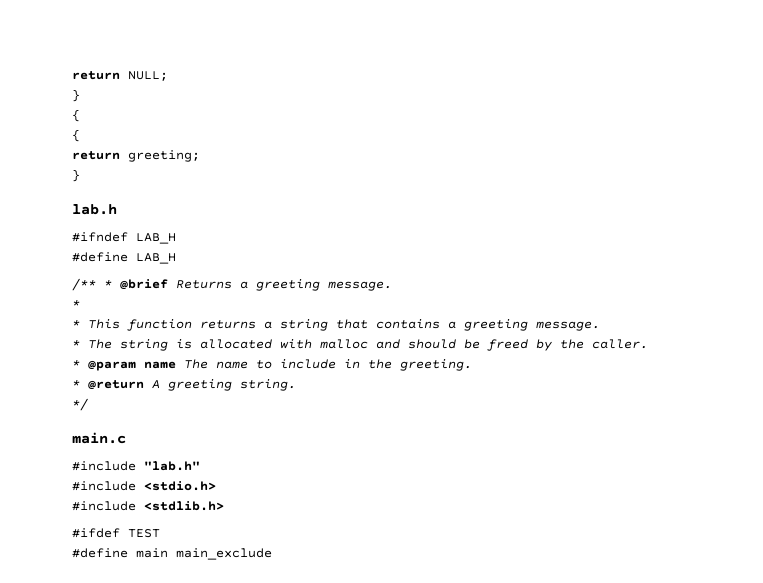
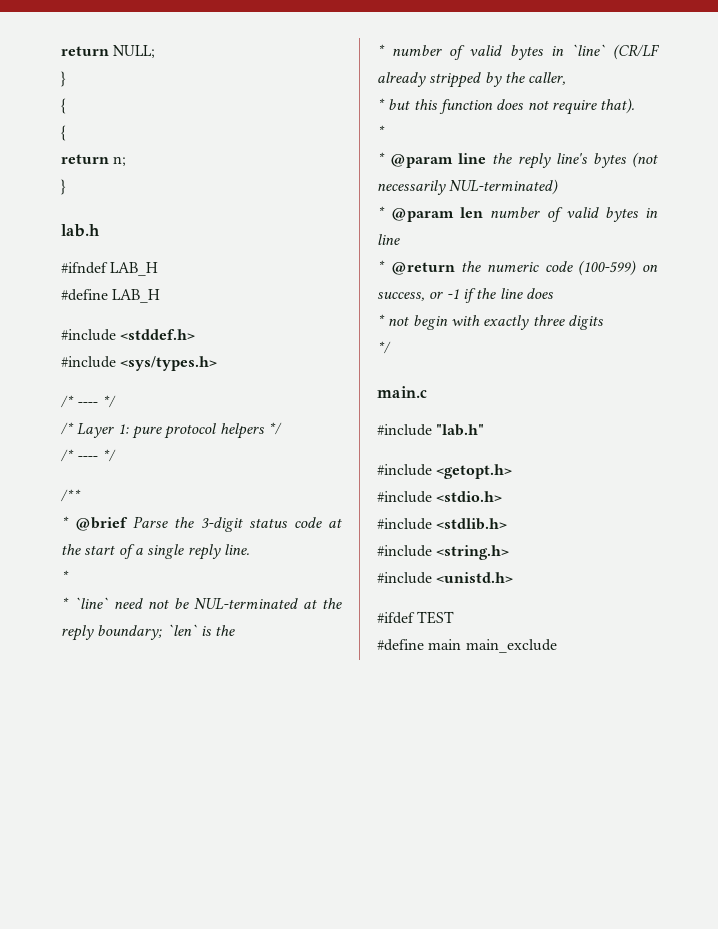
- return greeting;
+ return n;
+ #include <stddef.h>
+ #include <sys/types.h>
+ /* ---- */
+ /* Layer 1: pure protocol helpers */
+ /* ---- */
- /** * @brief Returns a greeting message.
+ /**
+ * @brief Parse the 3-digit status code at the start of a single reply line.
  *
- * This function returns a string that contains a greeting message.
- * The string is allocated with malloc and should be freed by the caller.
- * @param name The name to include in the greeting.
- * @return A greeting string.
+ * `line` need not be NUL-terminated at the reply boundary; `len` is the
+ * number of valid bytes in `line` (CR/LF already stripped by the caller,
+ * but this function does not require that).
+ *
+ * @param line the reply line's bytes (not necessarily NUL-terminated)
+ * @param len number of valid bytes in line
+ * @return the numeric code (100-599) on success, or -1 if the line does
+ * not begin with exactly three digits
+ #include <getopt.h>
+ #include <string.h>
+ #include <unistd.h>

